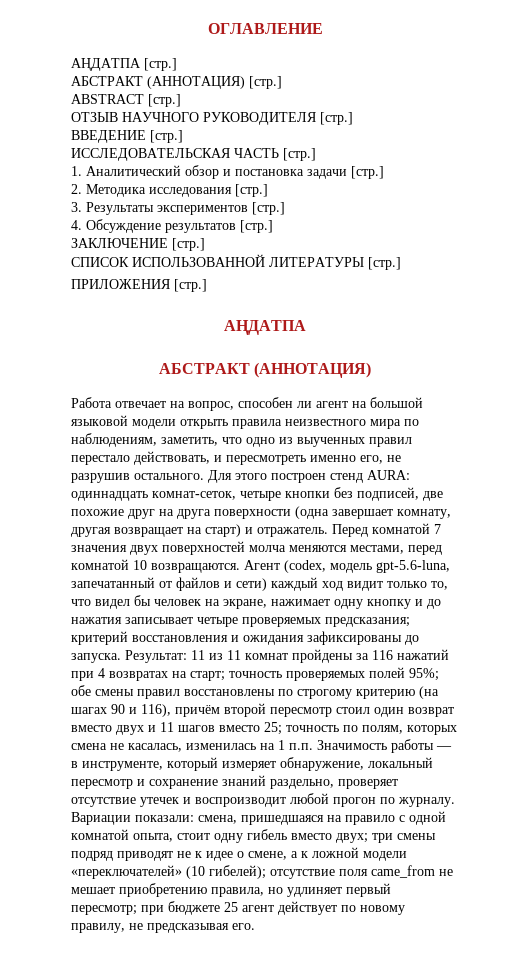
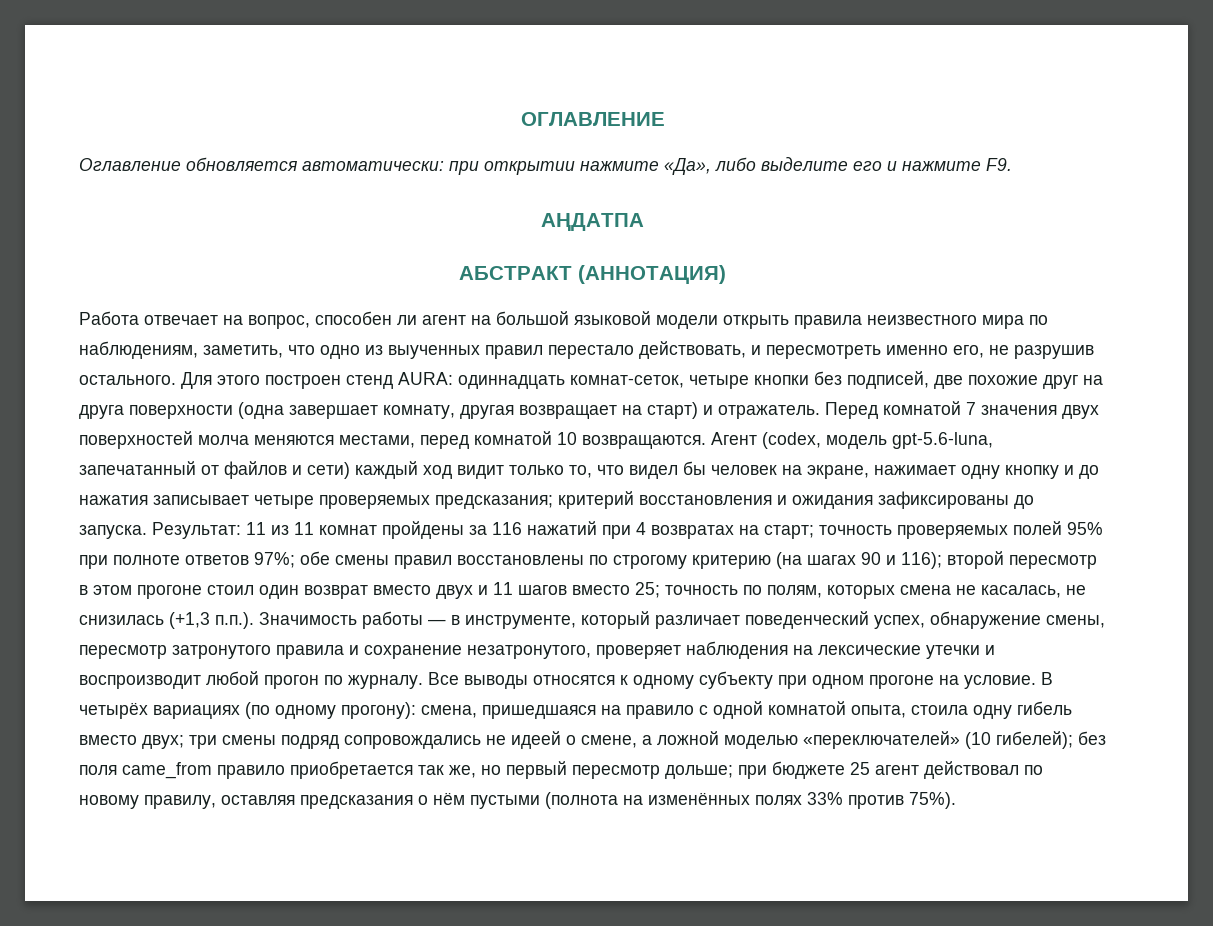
- АҢДАТПА [стр.]
- АБСТРАКТ (АННОТАЦИЯ) [стр.]
- ABSTRACT [стр.]
- ОТЗЫВ НАУЧНОГО РУКОВОДИТЕЛЯ [стр.]
- ВВЕДЕНИЕ [стр.]
- ИССЛЕДОВАТЕЛЬСКАЯ ЧАСТЬ [стр.]
- 1. Аналитический обзор и постановка задачи [стр.]
- 2. Методика исследования [стр.]
- 3. Результаты экспериментов [стр.]
- 4. Обсуждение результатов [стр.]
- ЗАКЛЮЧЕНИЕ [стр.]
- СПИСОК ИСПОЛЬЗОВАННОЙ ЛИТЕРАТУРЫ [стр.]
- ПРИЛОЖЕНИЯ [стр.]
+ Оглавление обновляется автоматически: при открытии нажмите «Да», либо выделите его и нажмите F9.
- Результат: 11 из 11 комнат пройдены за 116 нажатий при 4 возвратах на старт; точность проверяемых полей 95%; обе смены правил восстановлены по строгому критерию (на шагах 90 и 116), причём второй пересмотр стоил один возврат вместо двух и 11 шагов вместо 25; точность по полям, которых смена не касалась, изменилась на 1 п.п. Значимость работы — в инструменте, который измеряет обнаружение, локальный пересмотр и сохранение знаний раздельно, проверяет отсутствие утечек и воспроизводит любой прогон по журналу.
+ Результат: 11 из 11 комнат пройдены за 116 нажатий при 4 возвратах на старт; точность проверяемых полей 95% при полноте ответов 97%; обе смены правил восстановлены по строгому критерию (на шагах 90 и 116); второй пересмотр в этом прогоне стоил один возврат вместо двух и 11 шагов вместо 25; точность по полям, которых смена не касалась, не снизилась (+1,3 п.п.). Значимость работы — в инструменте, который различает поведенческий успех, обнаружение смены, пересмотр затронутого правила и сохранение незатронутого, проверяет наблюдения на лексические утечки и воспроизводит любой прогон по журналу.
- Вариации показали: смена, пришедшаяся на правило с одной комнатой опыта, стоит одну гибель вместо двух; три смены подряд приводят не к идее о смене, а к ложной модели «переключателей» (10 гибелей); отсутствие поля came_from не мешает приобретению правила, но удлиняет первый пересмотр; при бюджете 25 агент действует по новому правилу, не предсказывая его.
+ Все выводы относятся к одному субъекту при одном прогоне на условие. В четырёх вариациях (по одному прогону): смена, пришедшаяся на правило с одной комнатой опыта, стоила одну гибель вместо двух; три смены подряд сопровождались не идеей о смене, а ложной моделью «переключателей» (10 гибелей); без поля came_from правило приобретается так же, но первый пересмотр дольше; при бюджете 25 агент действовал по новому правилу, оставляя предсказания о нём пустыми (полнота на изменённых полях 33% против 75%).

